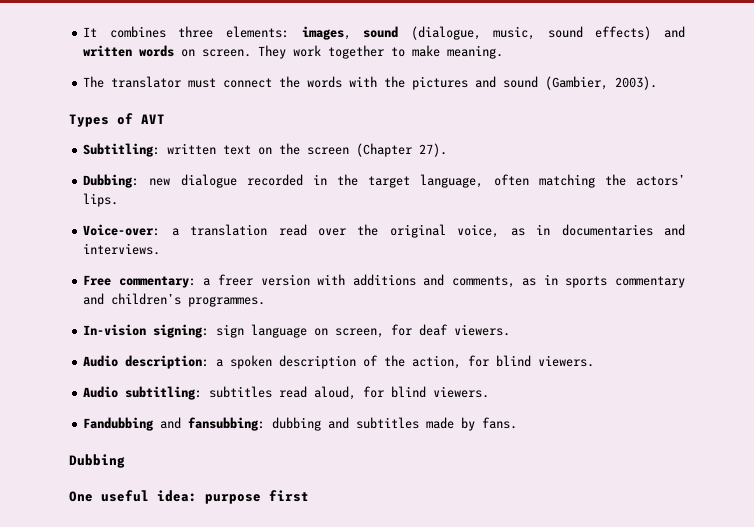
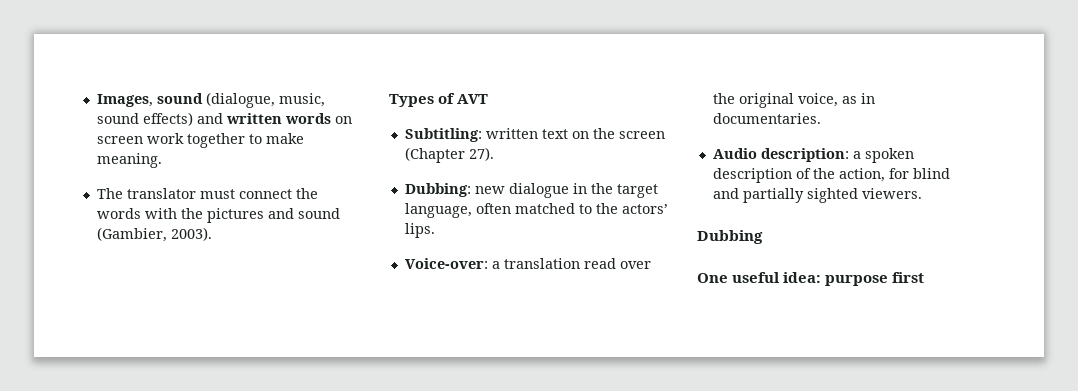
- It combines three elements: images, sound (dialogue, music, sound effects) and written words on screen. They work together to make meaning.
+ Images, sound (dialogue, music, sound effects) and written words on screen work together to make meaning.
- Dubbing: new dialogue recorded in the target language, often matching the actors’ lips.
+ Dubbing: new dialogue in the target language, often matched to the actors’ lips.
- Voice-over: a translation read over the original voice, as in documentaries and interviews.
- Free commentary: a freer version with additions and comments, as in sports commentary and children’s programmes.
- In-vision signing: sign language on screen, for deaf viewers.
+ Voice-over: a translation read over the original voice, as in documentaries.
- Audio description: a spoken description of the action, for blind viewers.
- Audio subtitling: subtitles read aloud, for blind viewers.
- Fandubbing and fansubbing: dubbing and subtitles made by fans.
+ Audio description: a spoken description of the action, for blind and partially sighted viewers.

